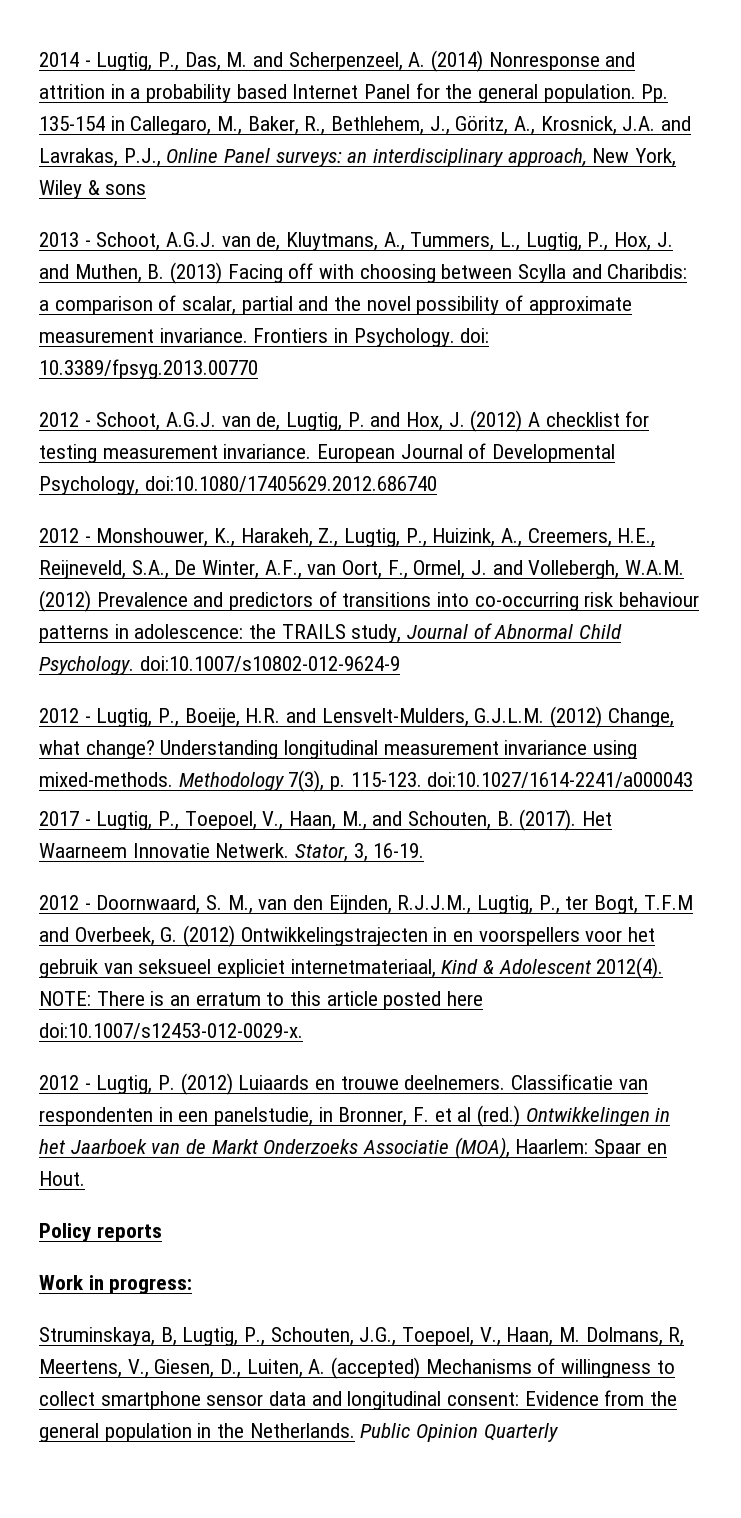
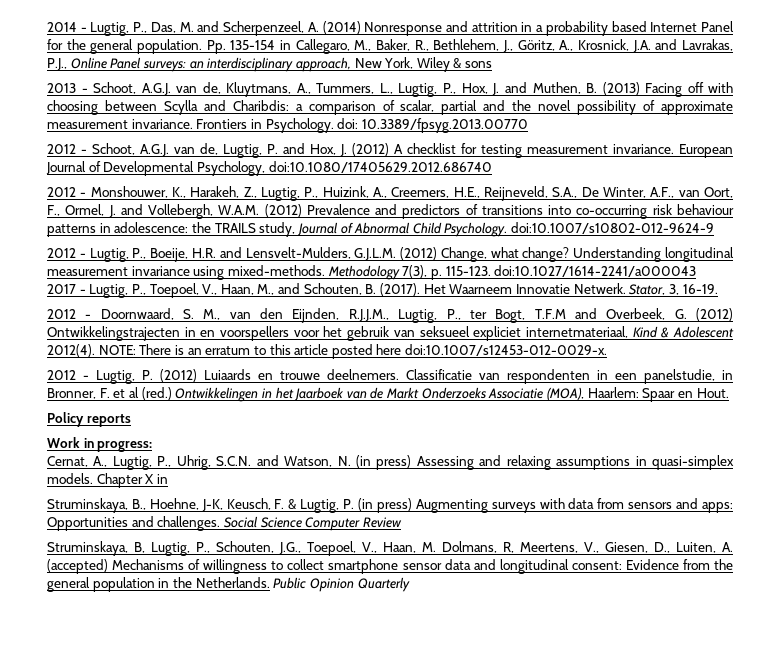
+ Cernat, A., Lugtig, P., Uhrig, S.C.N. and Watson, N. (in press) Assessing and relaxing assumptions in quasi-simplex models. Chapter X in
+ Struminskaya, B., Hoehne, J-K, Keusch, F. & Lugtig, P. (in press) Augmenting surveys with data from sensors and apps: Opportunities and challenges. Social Science Computer Review

